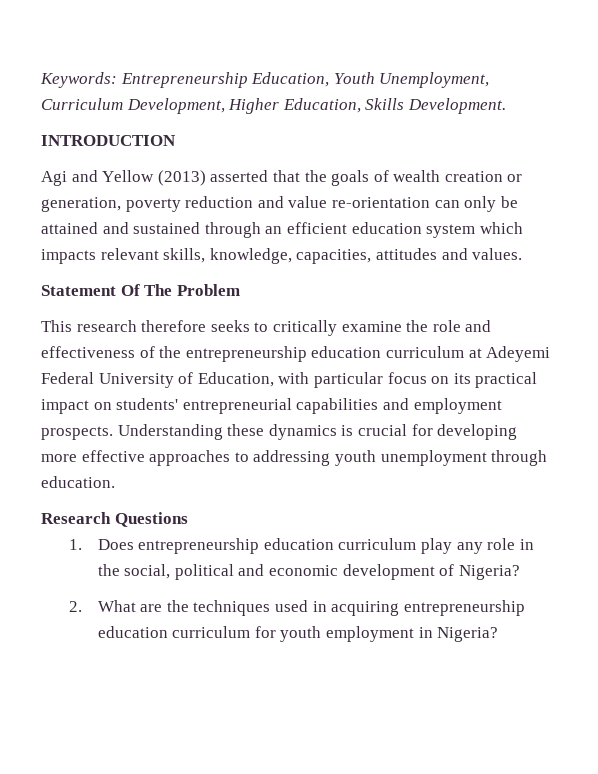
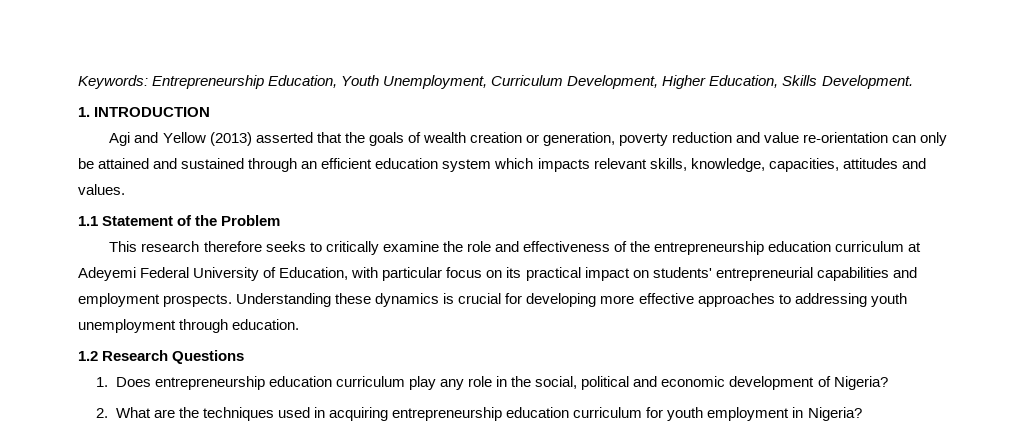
- INTRODUCTION
+ 1. INTRODUCTION
- Statement Of The Problem
+ 1.1 Statement of the Problem
- Research Questions
+ 1.2 Research Questions

